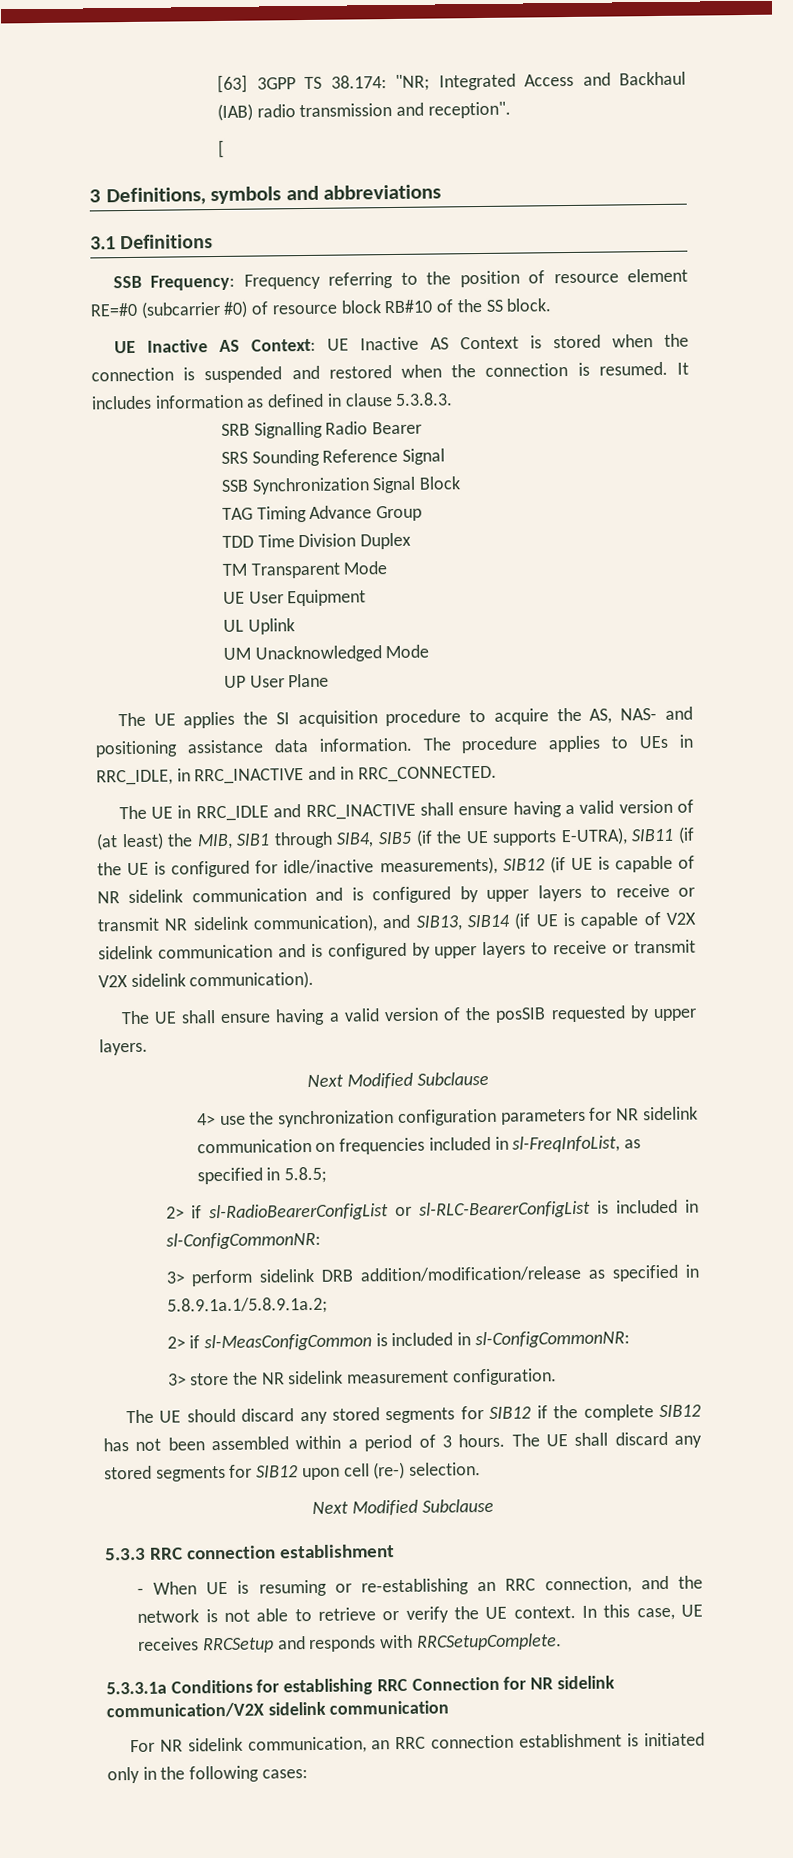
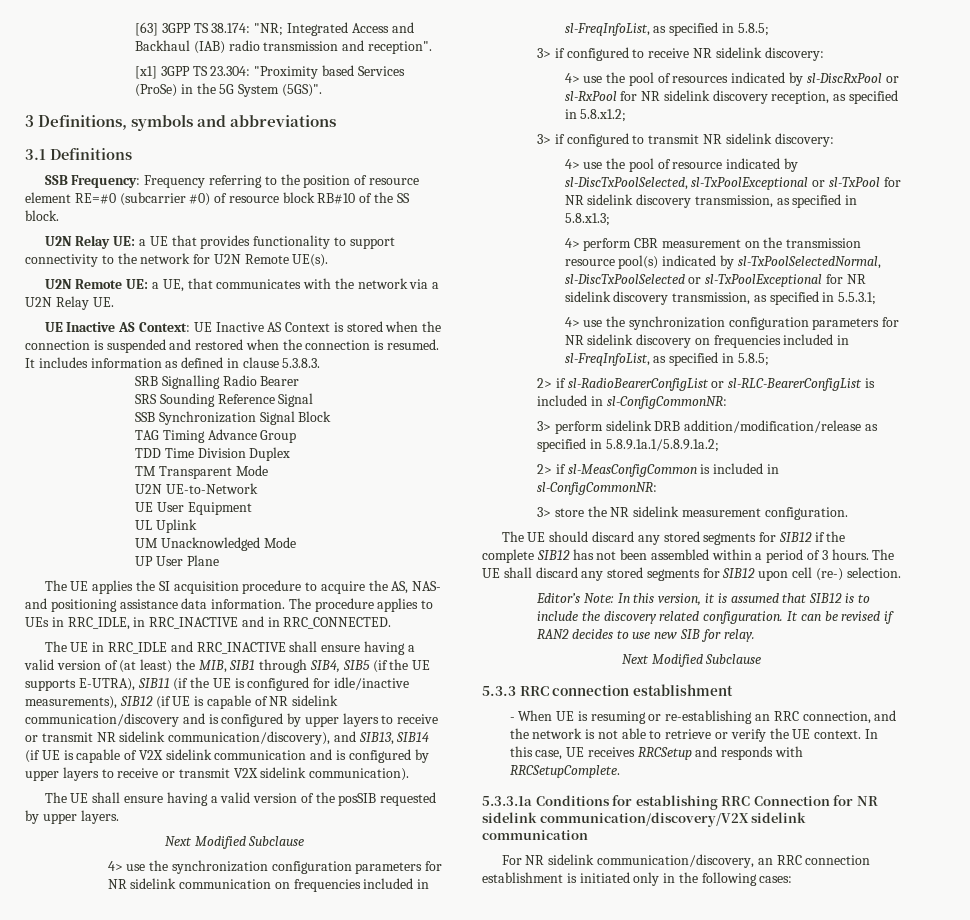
- [
+ [x1] 3GPP TS 23.304: "Proximity based Services (ProSe) in the 5G System (5GS)".
+ U2N Relay UE: a UE that provides functionality to support connectivity to the network for U2N Remote UE(s).
+ U2N Remote UE: a UE, that communicates with the network via a U2N Relay UE.
+ U2N UE-to-Network
- The UE in RRC_IDLE and RRC_INACTIVE shall ensure having a valid version of (at least) the MIB, SIB1 through SIB4, SIB5 (if the UE supports E-UTRA), SIB11 (if the UE is configured for idle/inactive measurements), SIB12 (if UE is capable of NR sidelink communication and is configured by upper layers to receive or transmit NR sidelink communication), and SIB13, SIB14 (if UE is capable of V2X sidelink communication and is configured by upper layers to receive or transmit V2X sidelink communication).
+ The UE in RRC_IDLE and RRC_INACTIVE shall ensure having a valid version of (at least) the MIB, SIB1 through SIB4, SIB5 (if the UE supports E-UTRA), SIB11 (if the UE is configured for idle/inactive measurements), SIB12 (if UE is capable of NR sidelink communication/discovery and is configured by upper layers to receive or transmit NR sidelink communication/discovery), and SIB13, SIB14 (if UE is capable of V2X sidelink communication and is configured by upper layers to receive or transmit V2X sidelink communication).
+ 3> if configured to receive NR sidelink discovery:
+ 4> use the pool of resources indicated by sl-DiscRxPool or sl-RxPool for NR sidelink discovery reception, as specified in 5.8.x1.2;
+ 3> if configured to transmit NR sidelink discovery:
+ 4> use the pool of resource indicated by sl-DiscTxPoolSelected, sl-TxPoolExceptional or sl-TxPool for NR sidelink discovery transmission, as specified in 5.8.x1.3;
+ 4> perform CBR measurement on the transmission resource pool(s) indicated by sl-TxPoolSelectedNormal, sl-DiscTxPoolSelected or sl-TxPoolExceptional for NR sidelink discovery transmission, as specified in 5.5.3.1;
+ 4> use the synchronization configuration parameters for NR sidelink discovery on frequencies included in sl-FreqInfoList, as specified in 5.8.5;
+ Editor’s Note: In this version, it is assumed that SIB12 is to include the discovery related configuration. It can be revised if RAN2 decides to use new SIB for relay.
- 5.3.3.1a Conditions for establishing RRC Connection for NR sidelink communication/V2X sidelink communication
+ 5.3.3.1a Conditions for establishing RRC Connection for NR sidelink communication/discovery/V2X sidelink communication
- For NR sidelink communication, an RRC connection establishment is initiated only in the following cases:
+ For NR sidelink communication/discovery, an RRC connection establishment is initiated only in the following cases:

